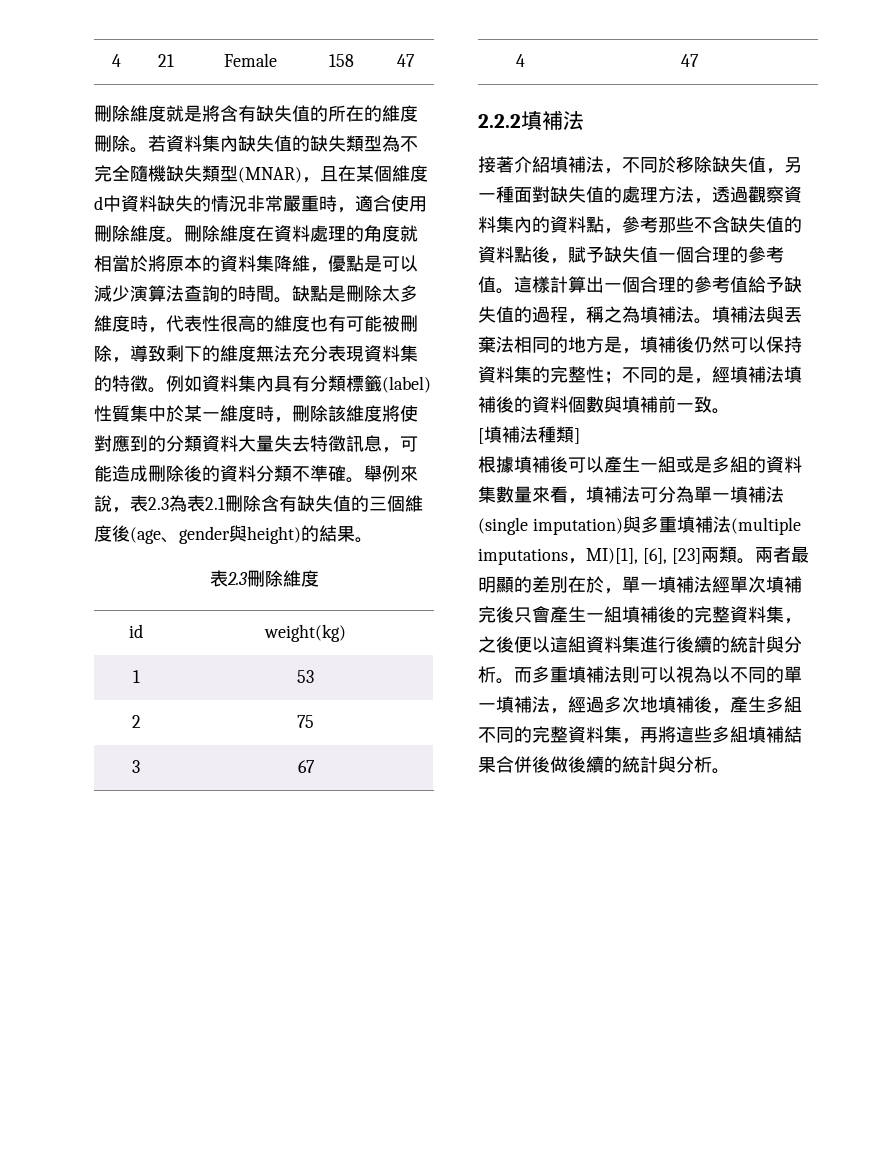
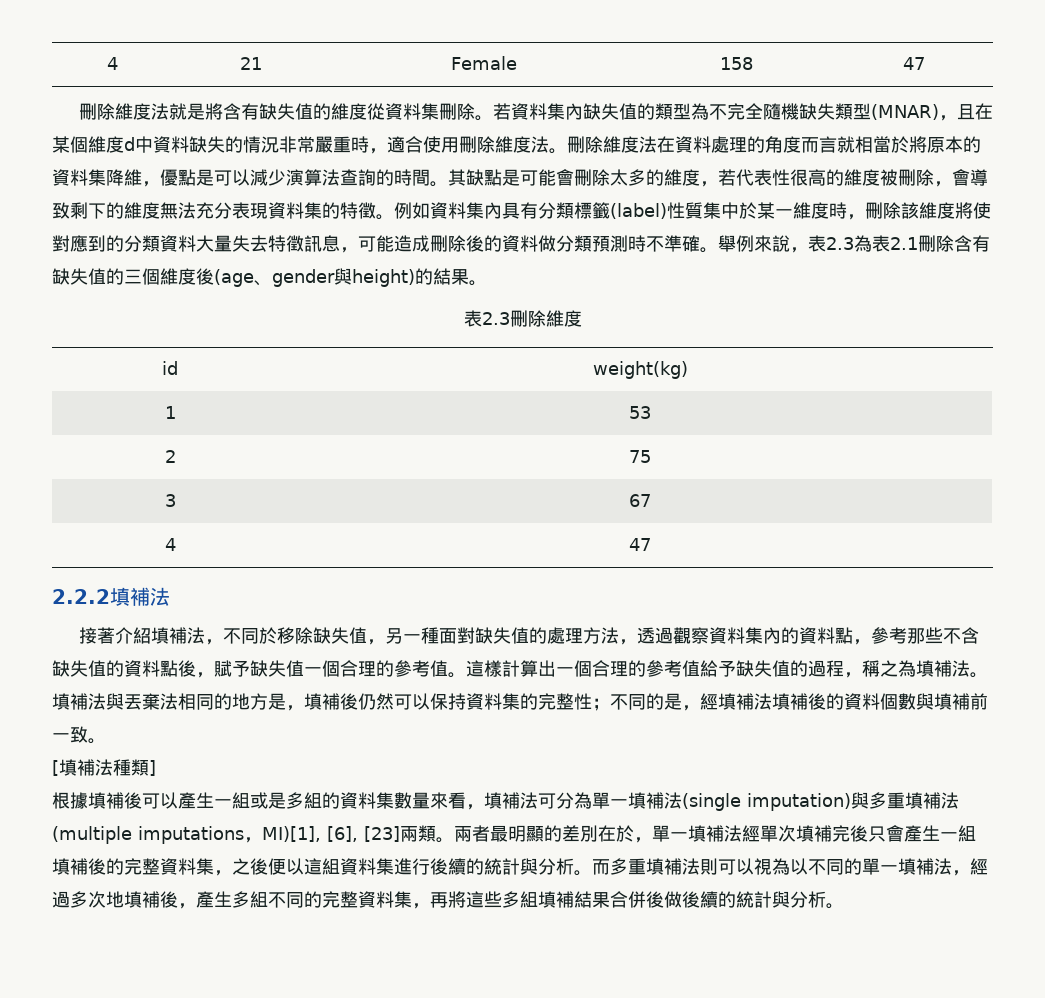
- 刪除維度就是將含有缺失值的所在的維度刪除。
+ 刪除維度法就是將含有缺失值的維度從資料集刪除。
- 若資料集內缺失值的缺失類型為不完全隨機缺失類型(MNAR)，且在某個維度d中資料缺失的情況非常嚴重時，適合使用刪除維度。
+ 若資料集內缺失值的類型為不完全隨機缺失類型(MNAR)，且在某個維度d中資料缺失的情況非常嚴重時，適合使用刪除維度法。
- 刪除維度在資料處理的角度就相當於將原本的資料集降維，優點是可以減少演算法查詢的時間。
+ 刪除維度法在資料處理的角度而言就相當於將原本的資料集降維，優點是可以減少演算法查詢的時間。
- 缺點是刪除太多維度時，代表性很高的維度也有可能被刪除，導致剩下的維度無法充分表現資料集的特徵。
+ 其缺點是可能會刪除太多的維度，若代表性很高的維度被刪除，會導致剩下的維度無法充分表現資料集的特徵。
- 例如資料集內具有分類標籤(label)性質集中於某一維度時，刪除該維度將使對應到的分類資料大量失去特徵訊息，可能造成刪除後的資料分類不準確。
+ 例如資料集內具有分類標籤(label)性質集中於某一維度時，刪除該維度將使對應到的分類資料大量失去特徵訊息，可能造成刪除後的資料做分類預測時不準確。

